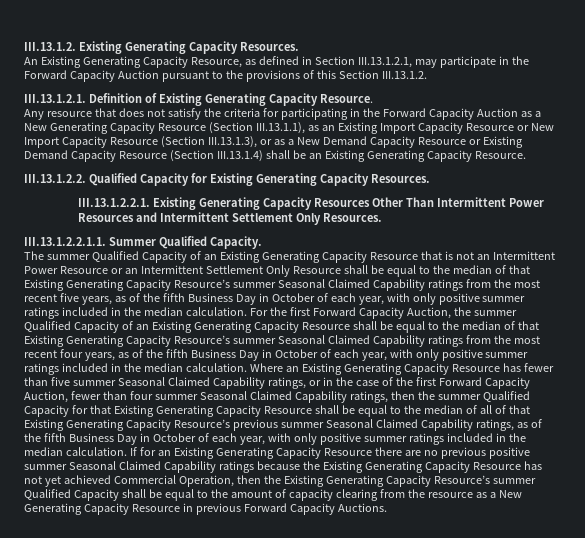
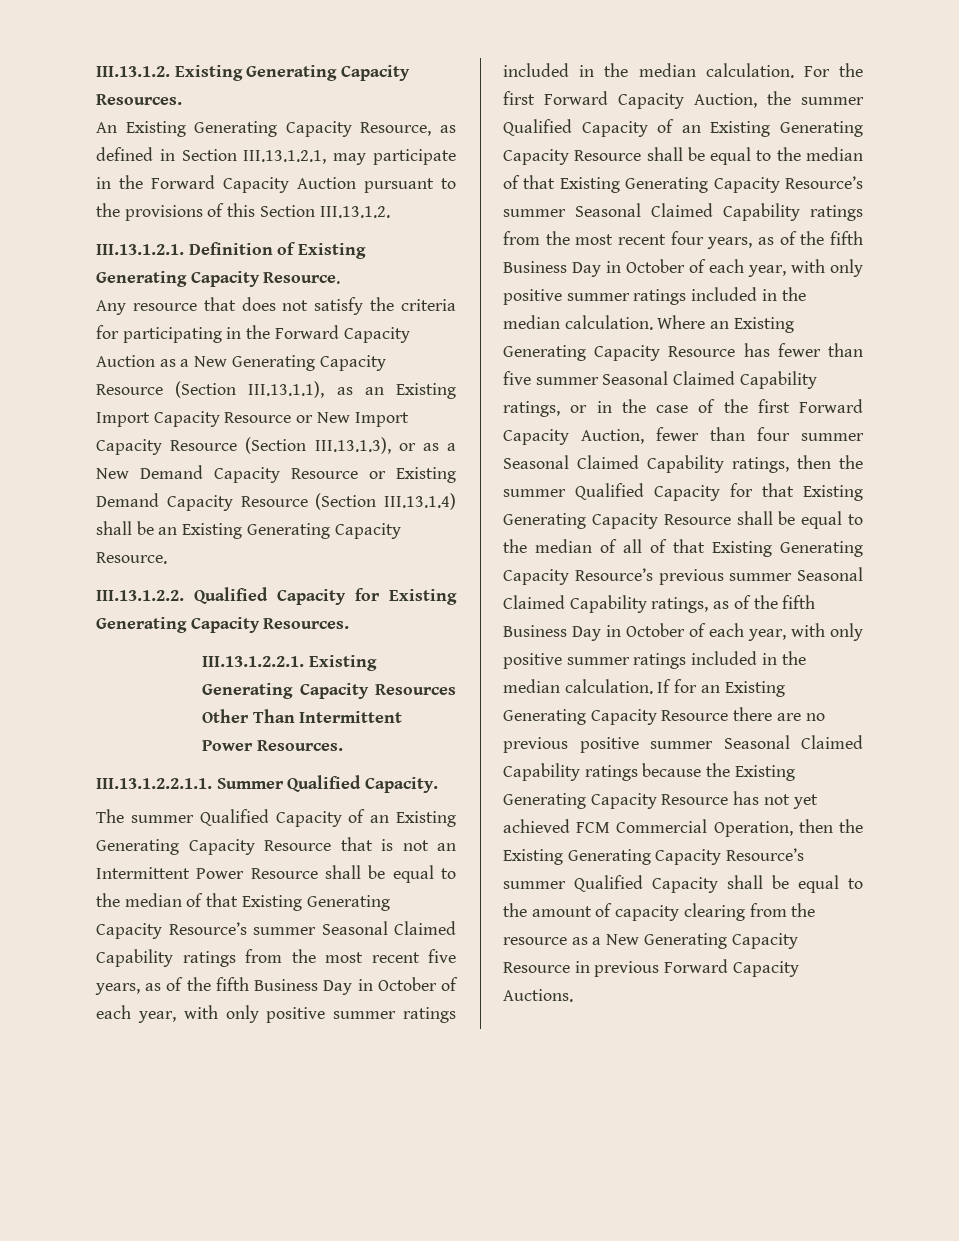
- III.13.1.2.2.1. Existing Generating Capacity Resources Other Than Intermittent Power Resources and Intermittent Settlement Only Resources.
+ III.13.1.2.2.1. Existing Generating Capacity Resources Other Than Intermittent Power Resources.
- The summer Qualified Capacity of an Existing Generating Capacity Resource that is not an Intermittent Power Resource or an Intermittent Settlement Only Resource shall be equal to the median of that Existing Generating Capacity Resource’s summer Seasonal Claimed Capability ratings from the most recent five years, as of the fifth Business Day in October of each year, with only positive summer ratings included in the median calculation.
+ The summer Qualified Capacity of an Existing Generating Capacity Resource that is not an Intermittent Power Resource shall be equal to the median of that Existing Generating Capacity Resource’s summer Seasonal Claimed Capability ratings from the most recent five years, as of the fifth Business Day in October of each year, with only positive summer ratings included in the median calculation.
- If for an Existing Generating Capacity Resource there are no previous positive summer Seasonal Claimed Capability ratings because the Existing Generating Capacity Resource has not yet achieved Commercial Operation, then the Existing Generating Capacity Resource’s summer Qualified Capacity shall be equal to the amount of capacity clearing from the resource as a New Generating Capacity Resource in previous Forward Capacity Auctions.
+ If for an Existing Generating Capacity Resource there are no previous positive summer Seasonal Claimed Capability ratings because the Existing Generating Capacity Resource has not yet achieved FCM Commercial Operation, then the Existing Generating Capacity Resource’s summer Qualified Capacity shall be equal to the amount of capacity clearing from the resource as a New Generating Capacity Resource in previous Forward Capacity Auctions.

